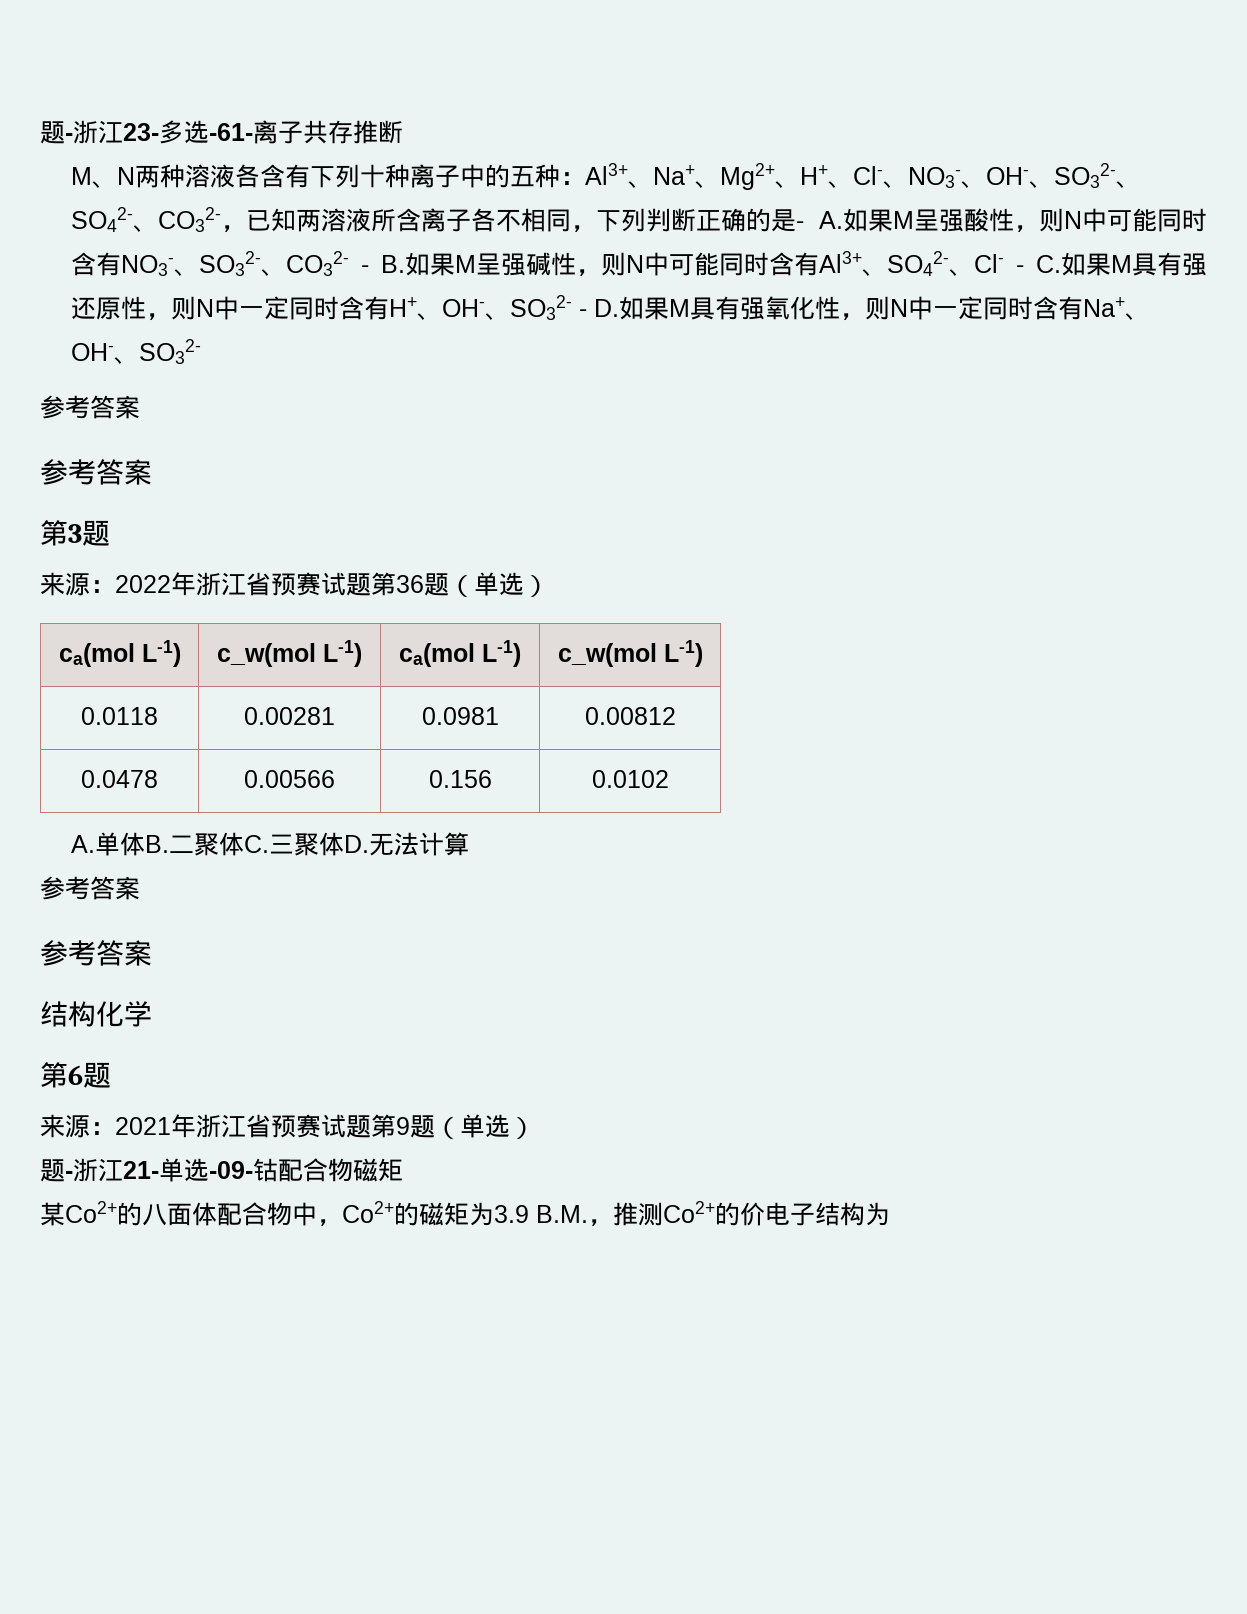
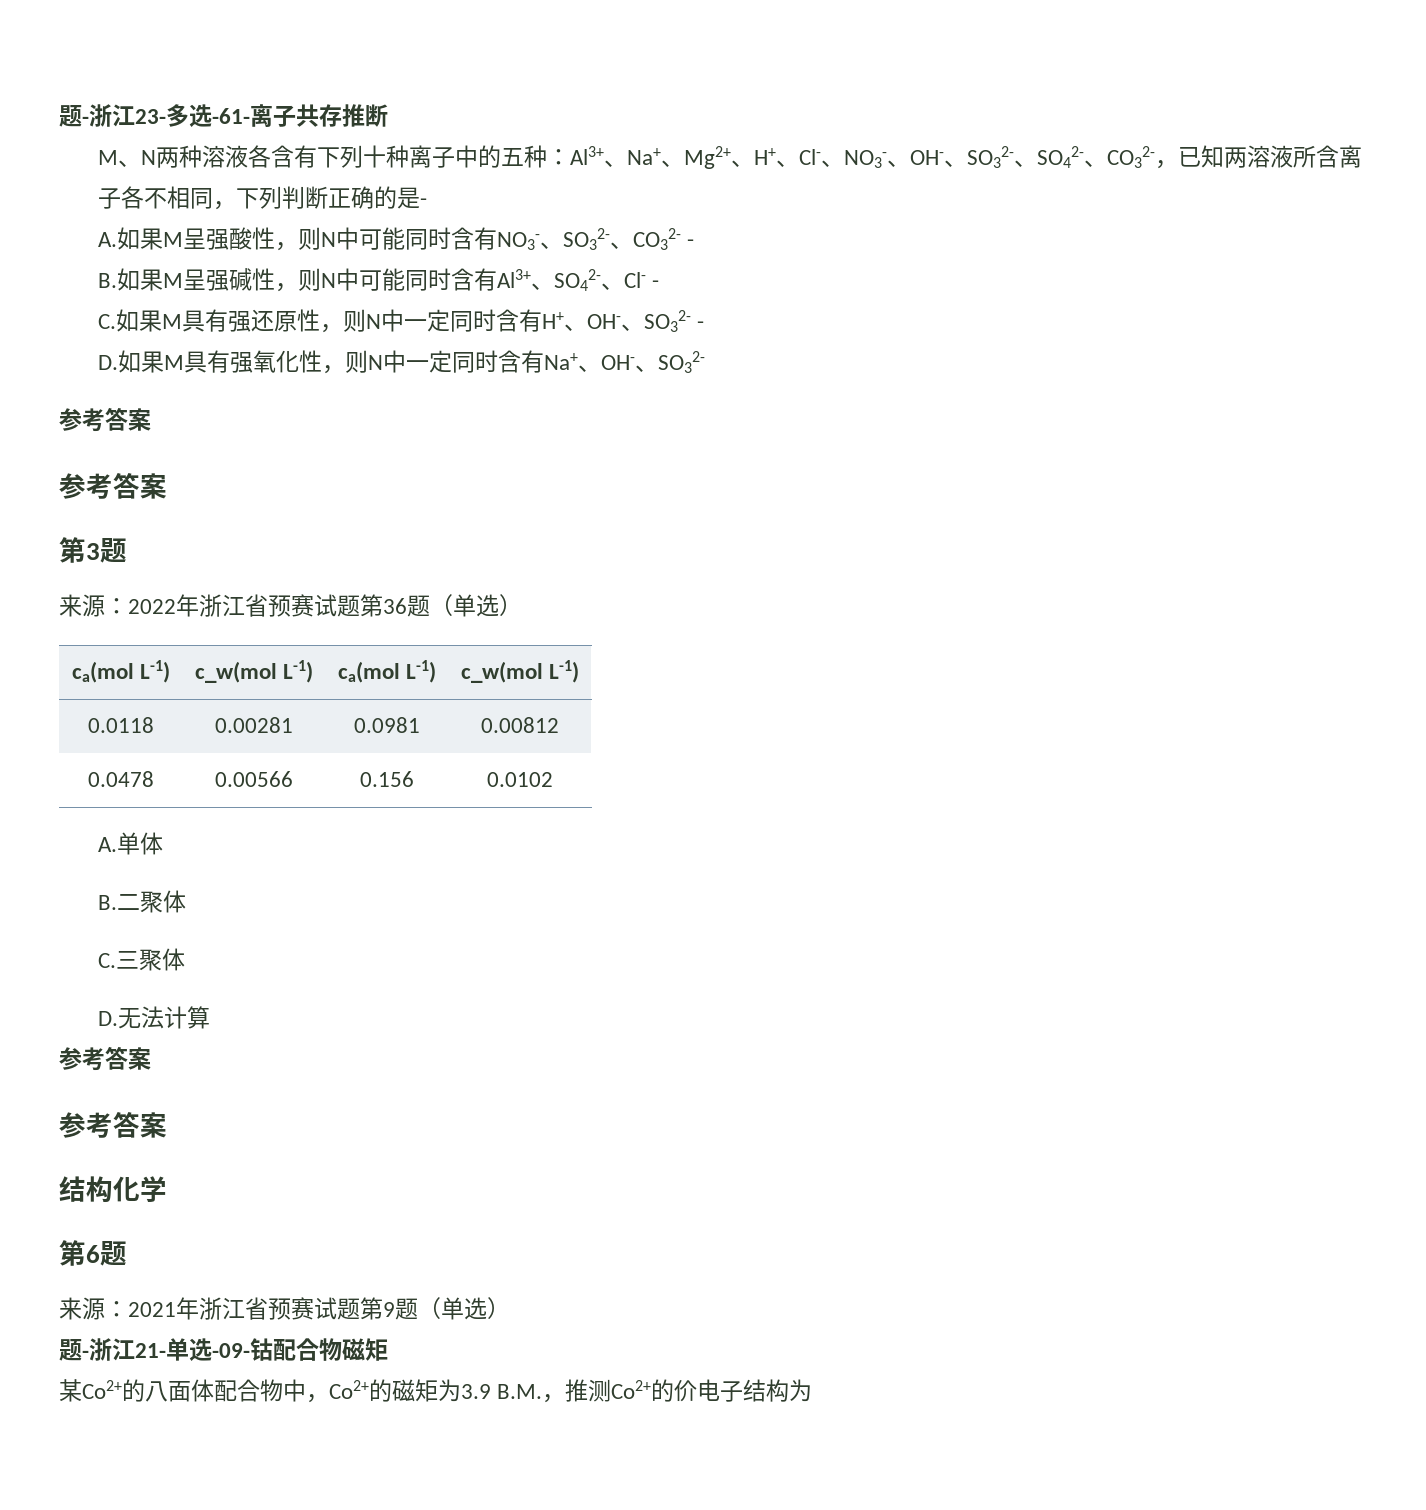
- Al3+、Na+、Mg2+、H+、Cl-、NO3-、OH-、SO32-、SO42-、CO32-，已知两溶液所含离子各不相同，下列判断正确的是- A.如果M呈强酸性，则N中可能同时含有NO3-、SO32-、CO32- - B.如果M呈强碱性，则N中可能同时含有Al3+、SO42-、Cl- - C.如果M具有强还原性，则N中一定同时含有H+、OH-、SO32- - D.如果M具有强氧化性，则N中一定同时含有Na+、OH-、SO32-
+ Al3+、Na+、Mg2+、H+、Cl-、NO3-、OH-、SO32-、SO42-、CO32-，已知两溶液所含离子各不相同，下列判断正确的是-
+ A.如果M呈强酸性，则N中可能同时含有NO3-、SO32-、CO32- -
+ B.如果M呈强碱性，则N中可能同时含有Al3+、SO42-、Cl- -
+ C.如果M具有强还原性，则N中一定同时含有H+、OH-、SO32- -
+ D.如果M具有强氧化性，则N中一定同时含有Na+、OH-、SO32-
- A.单体B.二聚体C.三聚体D.无法计算
+ A.单体
+ B.二聚体
+ C.三聚体
+ D.无法计算

